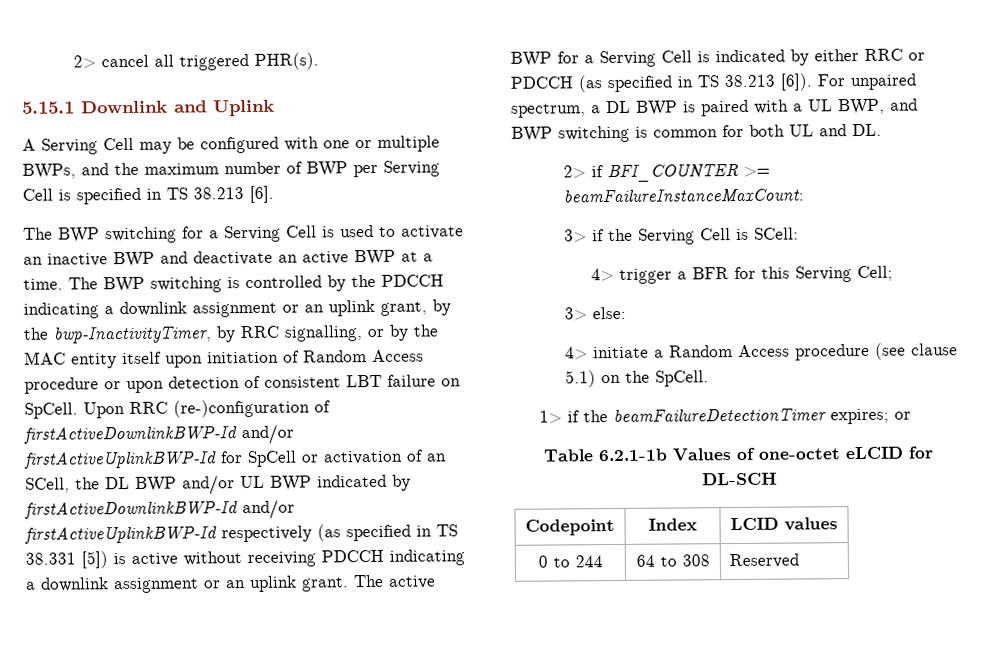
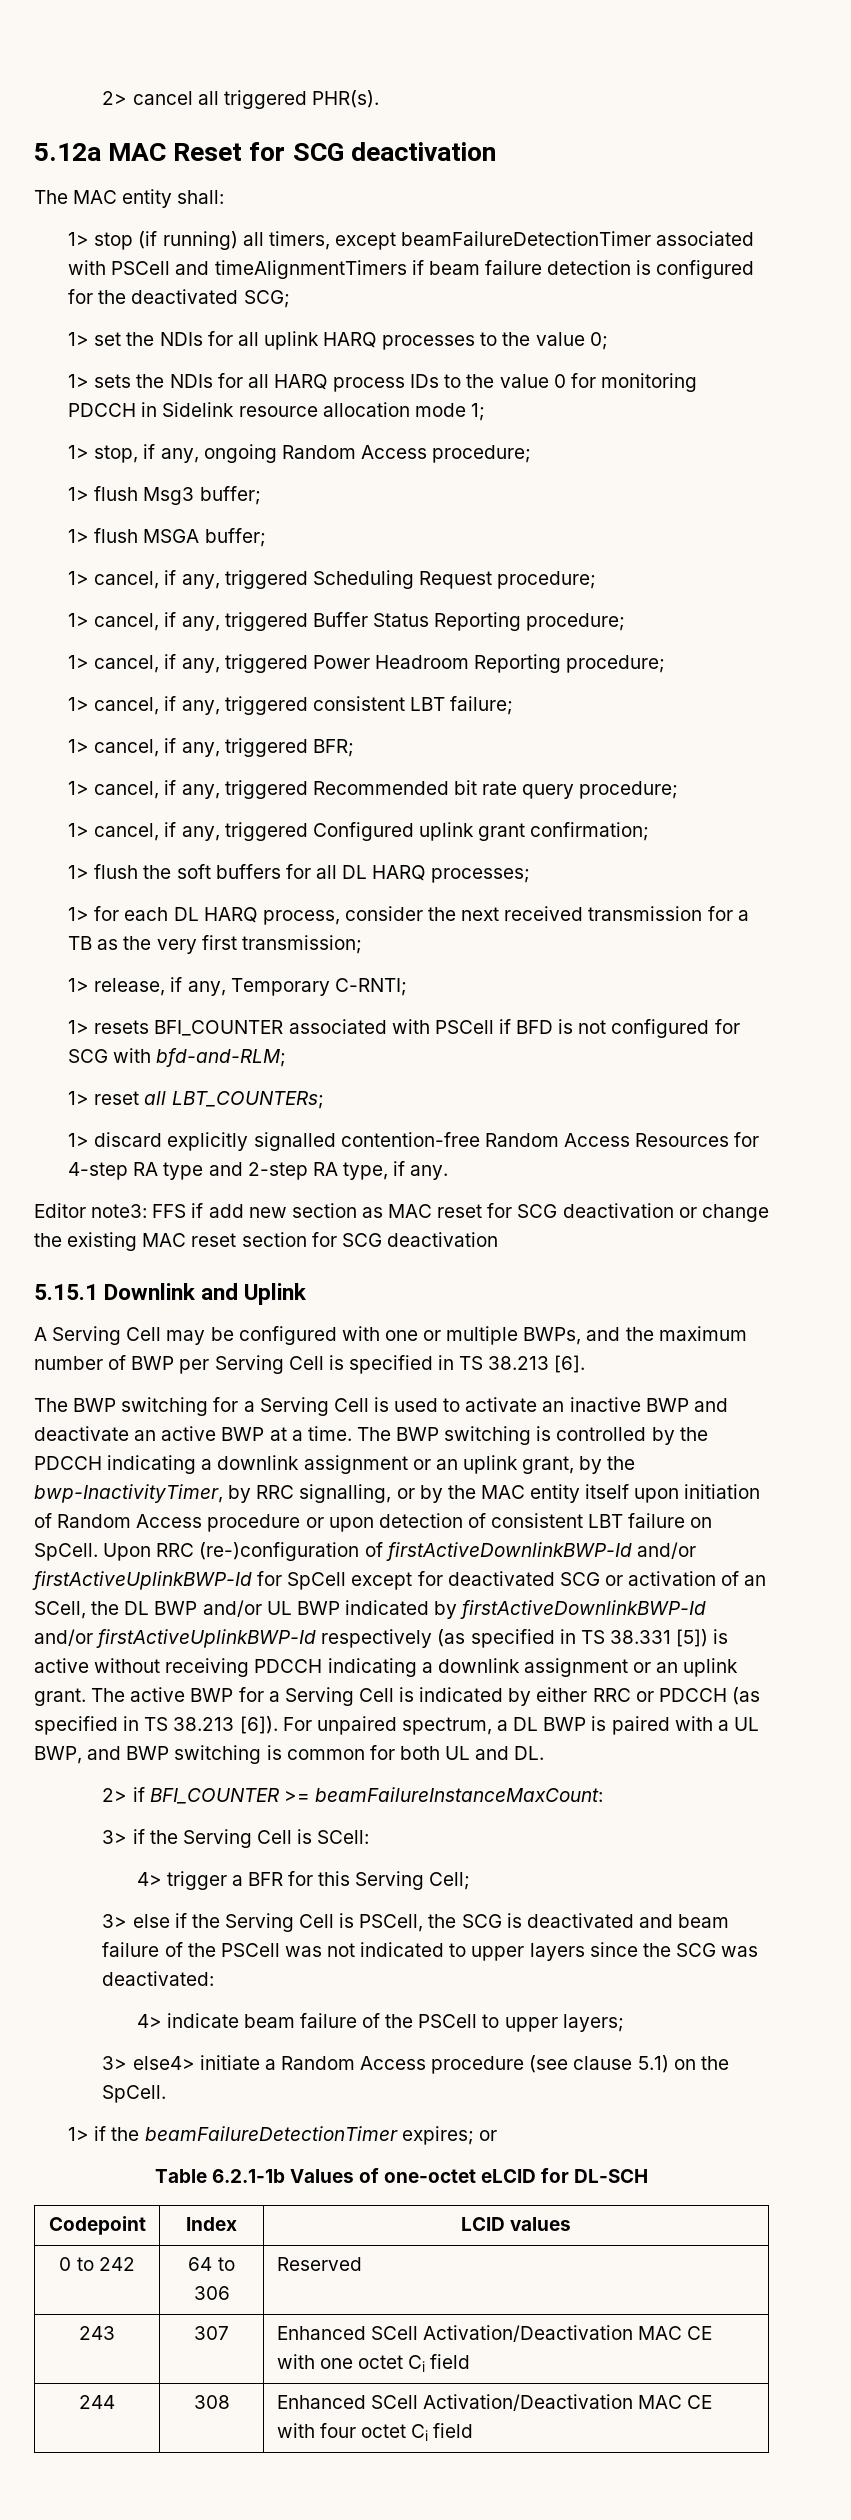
+ 5.12a MAC Reset for SCG deactivation
+ The MAC entity shall:
+ 1> stop (if running) all timers, except beamFailureDetectionTimer associated with PSCell and timeAlignmentTimers if beam failure detection is configured for the deactivated SCG;
+ 1> set the NDIs for all uplink HARQ processes to the value 0;
+ 1> sets the NDIs for all HARQ process IDs to the value 0 for monitoring PDCCH in Sidelink resource allocation mode 1;
+ 1> stop, if any, ongoing Random Access procedure;
+ 1> flush Msg3 buffer;
+ 1> flush MSGA buffer;
+ 1> cancel, if any, triggered Scheduling Request procedure;
+ 1> cancel, if any, triggered Buffer Status Reporting procedure;
+ 1> cancel, if any, triggered Power Headroom Reporting procedure;
+ 1> cancel, if any, triggered consistent LBT failure;
+ 1> cancel, if any, triggered BFR;
+ 1> cancel, if any, triggered Recommended bit rate query procedure;
+ 1> cancel, if any, triggered Configured uplink grant confirmation;
+ 1> flush the soft buffers for all DL HARQ processes;
+ 1> for each DL HARQ process, consider the next received transmission for a TB as the very first transmission;
+ 1> release, if any, Temporary C-RNTI;
+ 1> resets BFI_COUNTER associated with PSCell if BFD is not configured for SCG with bfd-and-RLM;
+ 1> reset all LBT_COUNTERs;
+ 1> discard explicitly signalled contention-free Random Access Resources for 4-step RA type and 2-step RA type, if any.
+ Editor note3: FFS if add new section as MAC reset for SCG deactivation or change the existing MAC reset section for SCG deactivation
- Upon RRC (re-)configuration of firstActiveDownlinkBWP-Id and/or firstActiveUplinkBWP-Id for SpCell or activation of an SCell, the DL BWP and/or UL BWP indicated by firstActiveDownlinkBWP-Id and/or firstActiveUplinkBWP-Id respectively (as specified in TS 38.331 [5]) is active without receiving PDCCH indicating a downlink assignment or an uplink grant.
+ Upon RRC (re-)configuration of firstActiveDownlinkBWP-Id and/or firstActiveUplinkBWP-Id for SpCell except for deactivated SCG or activation of an SCell, the DL BWP and/or UL BWP indicated by firstActiveDownlinkBWP-Id and/or firstActiveUplinkBWP-Id respectively (as specified in TS 38.331 [5]) is active without receiving PDCCH indicating a downlink assignment or an uplink grant.
- 3> else:
- 4> initiate a Random Access procedure (see clause 5.1) on the SpCell.
+ 3> else if the Serving Cell is PSCell, the SCG is deactivated and beam failure of the PSCell was not indicated to upper layers since the SCG was deactivated:
+ 4> indicate beam failure of the PSCell to upper layers;
+ 3> else4> initiate a Random Access procedure (see clause 5.1) on the SpCell.
- 0 to 244 | 64 to 308 | Reserved
+ 0 to 242 | 64 to 306 | Reserved
+ 243 | 307 | Enhanced SCell Activation/Deactivation MAC CE with one octet Ci field
+ 244 | 308 | Enhanced SCell Activation/Deactivation MAC CE with four octet Ci field

